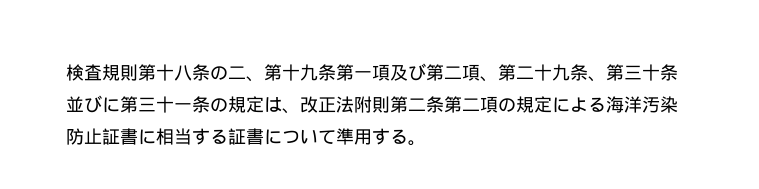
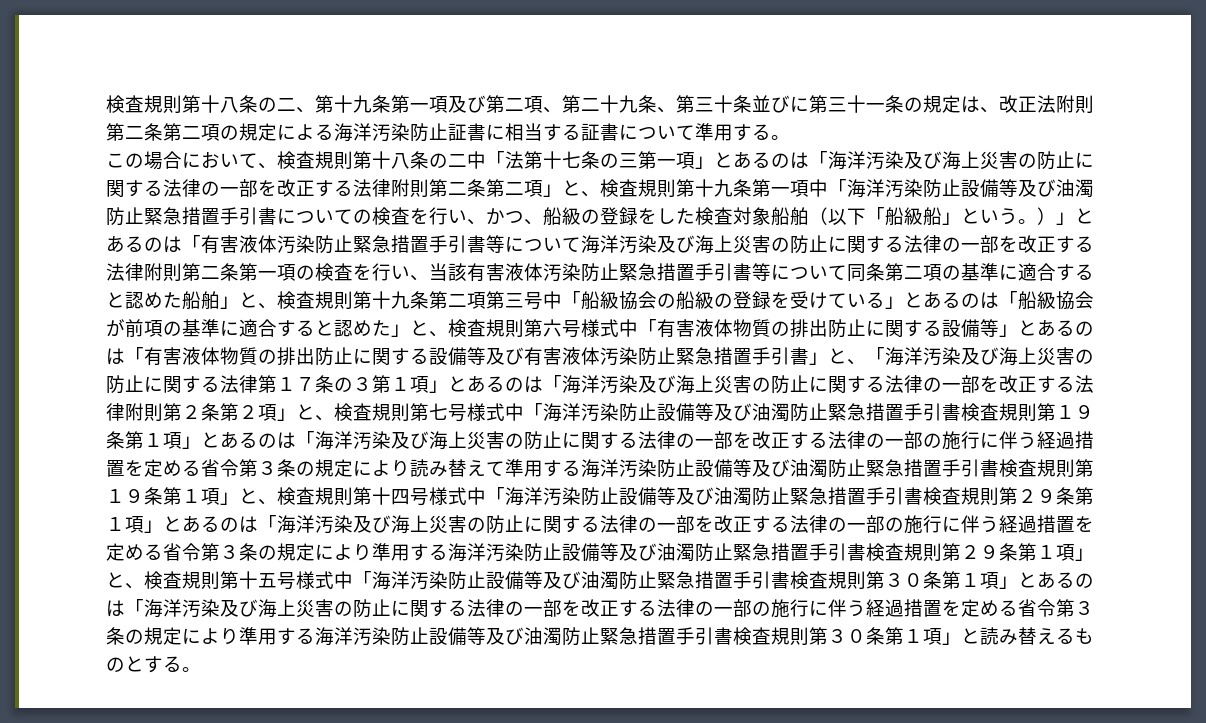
+ この場合において、検査規則第十八条の二中「法第十七条の三第一項」とあるのは「海洋汚染及び海上災害の防止に関する法律の一部を改正する法律附則第二条第二項」と、検査規則第十九条第一項中「海洋汚染防止設備等及び油濁防止緊急措置手引書についての検査を行い、かつ、船級の登録をした検査対象船舶（以下「船級船」という。）」とあるのは「有害液体汚染防止緊急措置手引書等について海洋汚染及び海上災害の防止に関する法律の一部を改正する法律附則第二条第一項の検査を行い、当該有害液体汚染防止緊急措置手引書等について同条第二項の基準に適合すると認めた船舶」と、検査規則第十九条第二項第三号中「船級協会の船級の登録を受けている」とあるのは「船級協会が前項の基準に適合すると認めた」と、検査規則第六号様式中「有害液体物質の排出防止に関する設備等」とあるのは「有害液体物質の排出防止に関する設備等及び有害液体汚染防止緊急措置手引書」と、「海洋汚染及び海上災害の防止に関する法律第１７条の３第１項」とあるのは「海洋汚染及び海上災害の防止に関する法律の一部を改正する法律附則第２条第２項」と、検査規則第七号様式中「海洋汚染防止設備等及び油濁防止緊急措置手引書検査規則第１９条第１項」とあるのは「海洋汚染及び海上災害の防止に関する法律の一部を改正する法律の一部の施行に伴う経過措置を定める省令第３条の規定により読み替えて準用する海洋汚染防止設備等及び油濁防止緊急措置手引書検査規則第１９条第１項」と、検査規則第十四号様式中「海洋汚染防止設備等及び油濁防止緊急措置手引書検査規則第２９条第１項」とあるのは「海洋汚染及び海上災害の防止に関する法律の一部を改正する法律の一部の施行に伴う経過措置を定める省令第３条の規定により準用する海洋汚染防止設備等及び油濁防止緊急措置手引書検査規則第２９条第１項」と、検査規則第十五号様式中「海洋汚染防止設備等及び油濁防止緊急措置手引書検査規則第３０条第１項」とあるのは「海洋汚染及び海上災害の防止に関する法律の一部を改正する法律の一部の施行に伴う経過措置を定める省令第３条の規定により準用する海洋汚染防止設備等及び油濁防止緊急措置手引書検査規則第３０条第１項」と読み替えるものとする。

